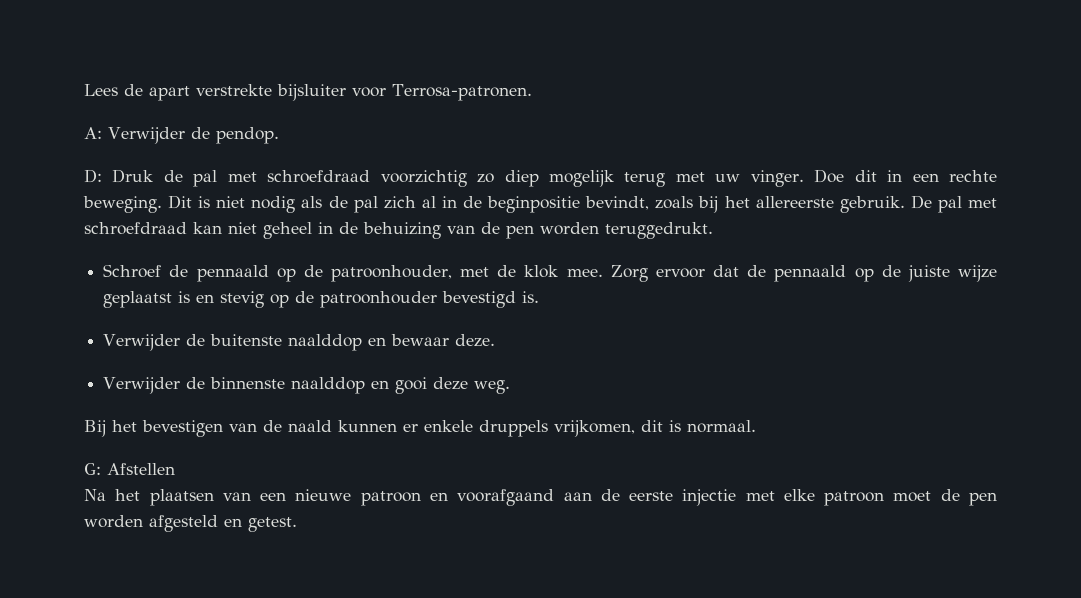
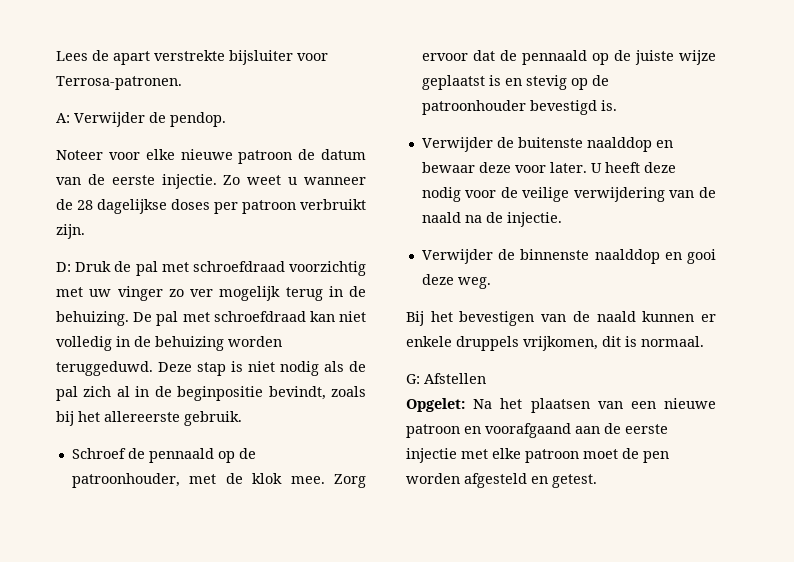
+ Noteer voor elke nieuwe patroon de datum van de eerste injectie. Zo weet u wanneer de 28 dagelijkse doses per patroon verbruikt zijn.
- D: Druk de pal met schroefdraad voorzichtig zo diep mogelijk terug met uw vinger. Doe dit in een rechte beweging. Dit is niet nodig als de pal zich al in de beginpositie bevindt, zoals bij het allereerste gebruik. De pal met schroefdraad kan niet geheel in de behuizing van de pen worden teruggedrukt.
+ D: Druk de pal met schroefdraad voorzichtig met uw vinger zo ver mogelijk terug in de behuizing. De pal met schroefdraad kan niet volledig in de behuizing worden teruggeduwd. Deze stap is niet nodig als de pal zich al in de beginpositie bevindt, zoals bij het allereerste gebruik.
- Verwijder de buitenste naalddop en bewaar deze.
+ Verwijder de buitenste naalddop en bewaar deze voor later. U heeft deze nodig voor de veilige verwijdering van de naald na de injectie.
- Na het plaatsen van een nieuwe patroon en voorafgaand aan de eerste injectie met elke patroon moet de pen worden afgesteld en getest.
+ Opgelet: Na het plaatsen van een nieuwe patroon en voorafgaand aan de eerste injectie met elke patroon moet de pen worden afgesteld en getest.

